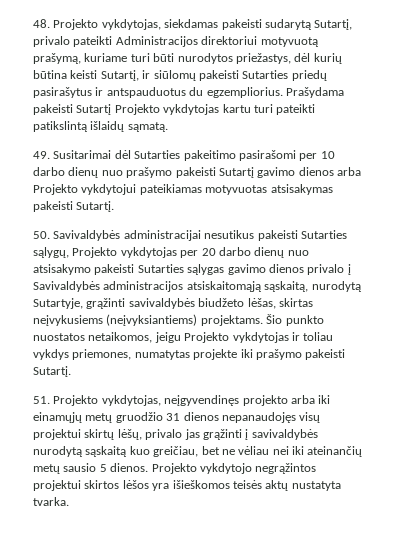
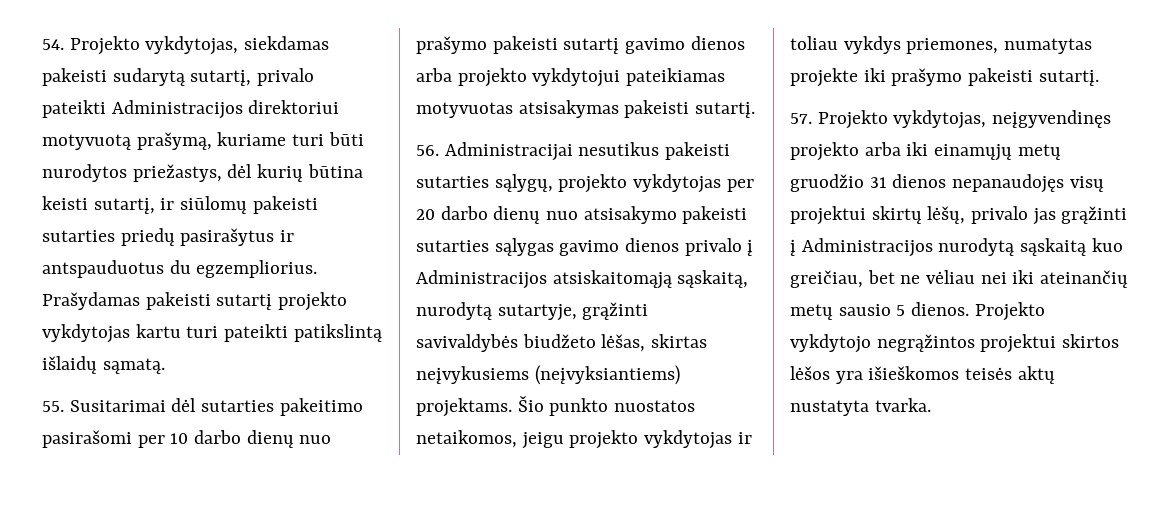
- 48. Projekto vykdytojas, siekdamas pakeisti sudarytą Sutartį, privalo pateikti Administracijos direktoriui motyvuotą prašymą, kuriame turi būti nurodytos priežastys, dėl kurių būtina keisti Sutartį, ir siūlomų pakeisti Sutarties priedų pasirašytus ir antspauduotus du egzempliorius.
+ 54. Projekto vykdytojas, siekdamas pakeisti sudarytą sutartį, privalo pateikti Administracijos direktoriui motyvuotą prašymą, kuriame turi būti nurodytos priežastys, dėl kurių būtina keisti sutartį, ir siūlomų pakeisti sutarties priedų pasirašytus ir antspauduotus du egzempliorius.
- Prašydama pakeisti Sutartį Projekto vykdytojas kartu turi pateikti patikslintą išlaidų sąmatą.
+ Prašydamas pakeisti sutartį projekto vykdytojas kartu turi pateikti patikslintą išlaidų sąmatą.
- 49. Susitarimai dėl Sutarties pakeitimo pasirašomi per 10 darbo dienų nuo prašymo pakeisti Sutartį gavimo dienos arba Projekto vykdytojui pateikiamas motyvuotas atsisakymas pakeisti Sutartį.
- 50. Savivaldybės administracijai nesutikus pakeisti Sutarties sąlygų, Projekto vykdytojas per 20 darbo dienų nuo atsisakymo pakeisti Sutarties sąlygas gavimo dienos privalo į Savivaldybės administracijos atsiskaitomąją sąskaitą, nurodytą Sutartyje, grąžinti savivaldybės biudžeto lėšas, skirtas neįvykusiems (neįvyksiantiems) projektams.
+ 55. Susitarimai dėl sutarties pakeitimo pasirašomi per 10 darbo dienų nuo prašymo pakeisti sutartį gavimo dienos arba projekto vykdytojui pateikiamas motyvuotas atsisakymas pakeisti sutartį.
+ 56. Administracijai nesutikus pakeisti sutarties sąlygų, projekto vykdytojas per 20 darbo dienų nuo atsisakymo pakeisti sutarties sąlygas gavimo dienos privalo į Administracijos atsiskaitomąją sąskaitą, nurodytą sutartyje, grąžinti savivaldybės biudžeto lėšas, skirtas neįvykusiems (neįvyksiantiems) projektams.
- Šio punkto nuostatos netaikomos, jeigu Projekto vykdytojas ir toliau vykdys priemones, numatytas projekte iki prašymo pakeisti Sutartį.
- 51. Projekto vykdytojas, neįgyvendinęs projekto arba iki einamųjų metų gruodžio 31 dienos nepanaudojęs visų projektui skirtų lėšų, privalo jas grąžinti į savivaldybės nurodytą sąskaitą kuo greičiau, bet ne vėliau nei iki ateinančių metų sausio 5 dienos.
+ Šio punkto nuostatos netaikomos, jeigu projekto vykdytojas ir toliau vykdys priemones, numatytas projekte iki prašymo pakeisti sutartį.
+ 57. Projekto vykdytojas, neįgyvendinęs projekto arba iki einamųjų metų gruodžio 31 dienos nepanaudojęs visų projektui skirtų lėšų, privalo jas grąžinti į Administracijos nurodytą sąskaitą kuo greičiau, bet ne vėliau nei iki ateinančių metų sausio 5 dienos.

